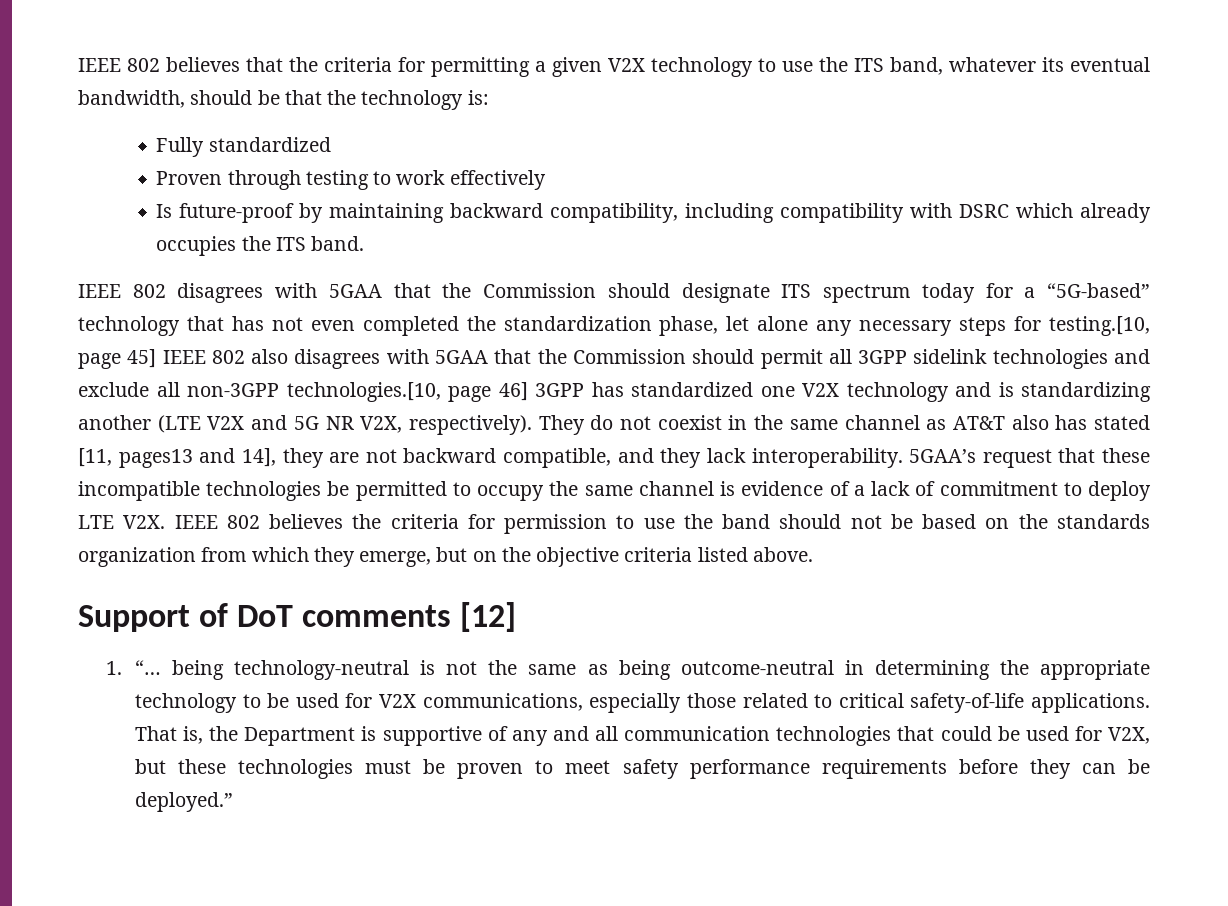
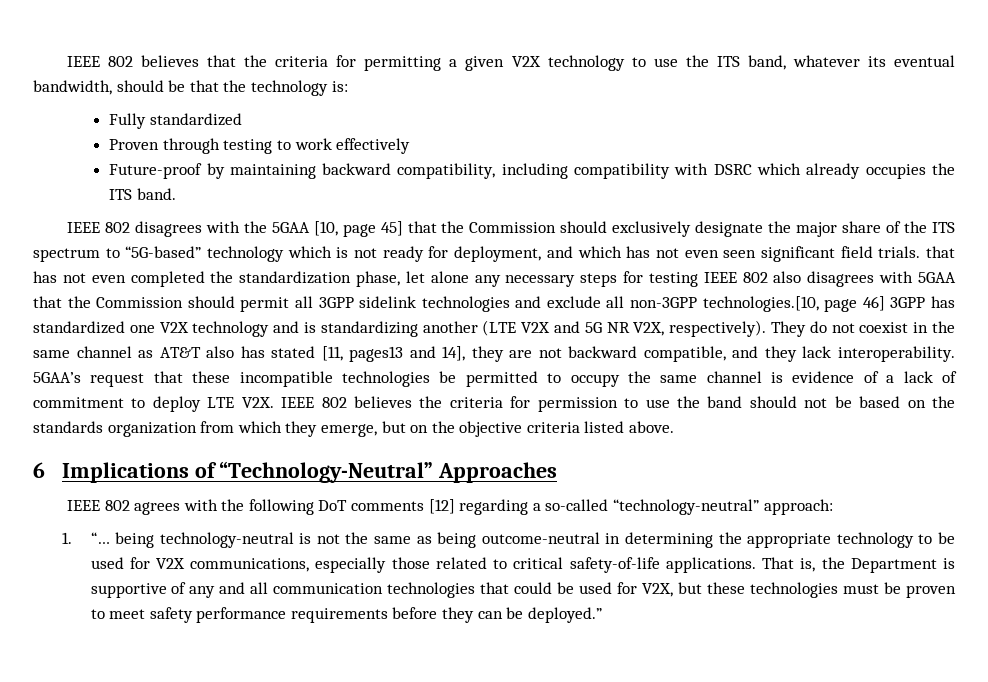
- Is future-proof by maintaining backward compatibility, including compatibility with DSRC which already occupies the ITS band.
+ Future-proof by maintaining backward compatibility, including compatibility with DSRC which already occupies the ITS band.
- IEEE 802 disagrees with 5GAA that the Commission should designate ITS spectrum today for a “5G-based” technology that has not even completed the standardization phase, let alone any necessary steps for testing.[10, page 45] IEEE 802 also disagrees with 5GAA that the Commission should permit all 3GPP sidelink technologies and exclude all non-3GPP technologies.[10, page 46] 3GPP has standardized one V2X technology and is standardizing another (LTE V2X and 5G NR V2X, respectively).
+ IEEE 802 disagrees with the 5GAA [10, page 45] that the Commission should exclusively designate the major share of the ITS spectrum to “5G-based” technology which is not ready for deployment, and which has not even seen significant field trials. that has not even completed the standardization phase, let alone any necessary steps for testing IEEE 802 also disagrees with 5GAA that the Commission should permit all 3GPP sidelink technologies and exclude all non-3GPP technologies.[10, page 46] 3GPP has standardized one V2X technology and is standardizing another (LTE V2X and 5G NR V2X, respectively).
- Support of DoT comments [12]
+ 6 Implications of “Technology-Neutral” Approaches
+ IEEE 802 agrees with the following DoT comments [12] regarding a so-called “technology-neutral” approach:

